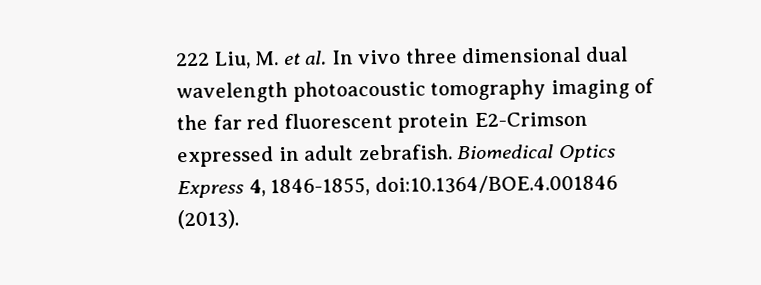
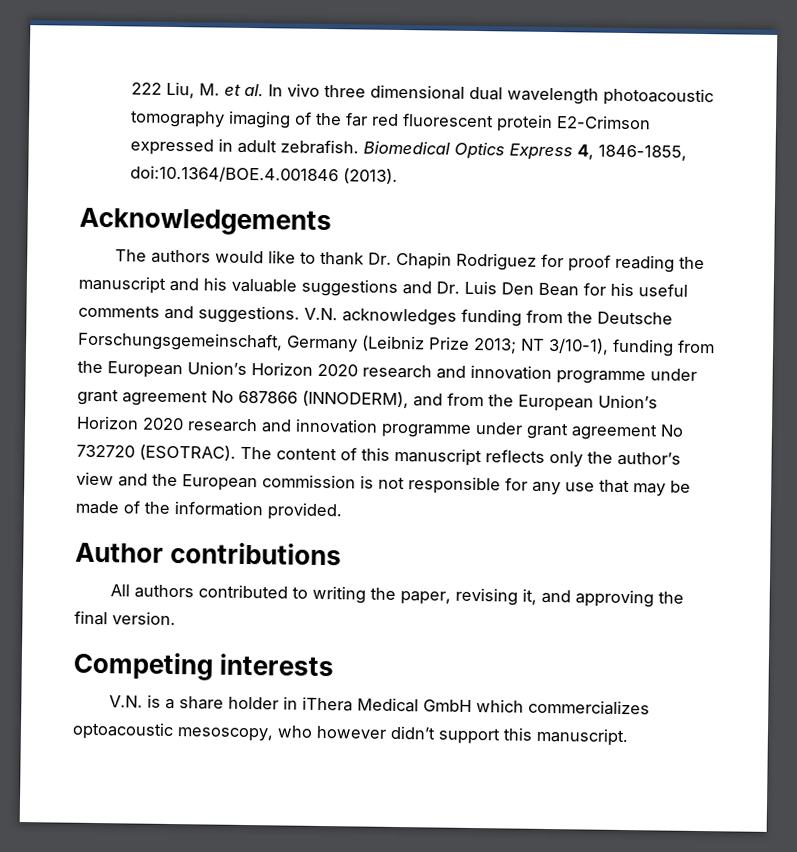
+ Acknowledgements
+ The authors would like to thank Dr. Chapin Rodriguez for proof reading the manuscript and his valuable suggestions and Dr. Luis Den Bean for his useful comments and suggestions. V.N. acknowledges funding from the Deutsche Forschungsgemeinschaft, Germany (Leibniz Prize 2013; NT 3/10-1), funding from the European Union’s Horizon 2020 research and innovation programme under grant agreement No 687866 (INNODERM), and from the European Union’s Horizon 2020 research and innovation programme under grant agreement No 732720 (ESOTRAC). The content of this manuscript reflects only the author’s view and the European commission is not responsible for any use that may be made of the information provided.
+ Author contributions
+ All authors contributed to writing the paper, revising it, and approving the final version.
+ Competing interests
+ V.N. is a share holder in iThera Medical GmbH which commercializes optoacoustic mesoscopy, who however didn’t support this manuscript.

